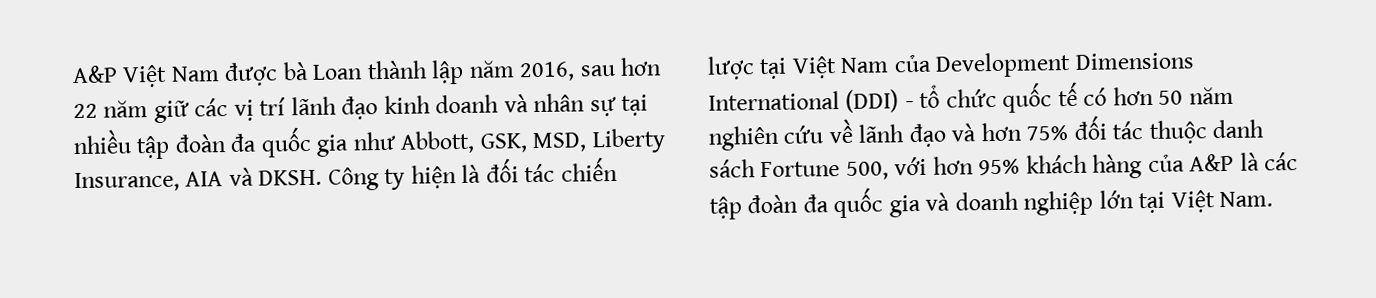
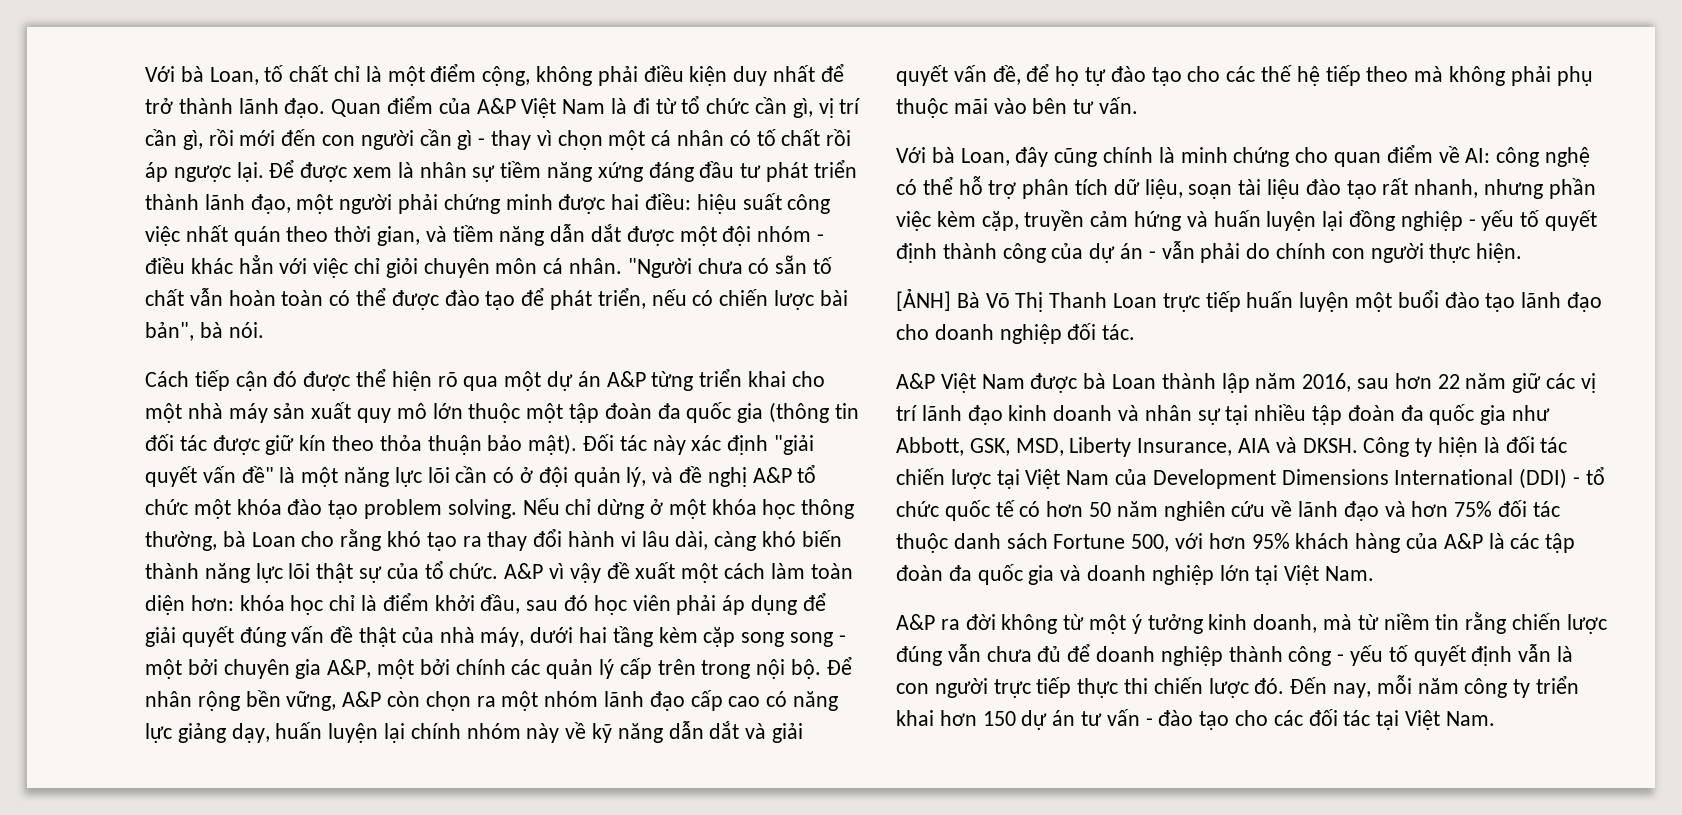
+ Với bà Loan, tố chất chỉ là một điểm cộng, không phải điều kiện duy nhất để trở thành lãnh đạo. Quan điểm của A&P Việt Nam là đi từ tổ chức cần gì, vị trí cần gì, rồi mới đến con người cần gì - thay vì chọn một cá nhân có tố chất rồi áp ngược lại. Để được xem là nhân sự tiềm năng xứng đáng đầu tư phát triển thành lãnh đạo, một người phải chứng minh được hai điều: hiệu suất công việc nhất quán theo thời gian, và tiềm năng dẫn dắt được một đội nhóm - điều khác hẳn với việc chỉ giỏi chuyên môn cá nhân. "Người chưa có sẵn tố chất vẫn hoàn toàn có thể được đào tạo để phát triển, nếu có chiến lược bài bản", bà nói.
+ Cách tiếp cận đó được thể hiện rõ qua một dự án A&P từng triển khai cho một nhà máy sản xuất quy mô lớn thuộc một tập đoàn đa quốc gia (thông tin đối tác được giữ kín theo thỏa thuận bảo mật). Đối tác này xác định "giải quyết vấn đề" là một năng lực lõi cần có ở đội quản lý, và đề nghị A&P tổ chức một khóa đào tạo problem solving. Nếu chỉ dừng ở một khóa học thông thường, bà Loan cho rằng khó tạo ra thay đổi hành vi lâu dài, càng khó biến thành năng lực lõi thật sự của tổ chức. A&P vì vậy đề xuất một cách làm toàn diện hơn: khóa học chỉ là điểm khởi đầu, sau đó học viên phải áp dụng để giải quyết đúng vấn đề thật của nhà máy, dưới hai tầng kèm cặp song song - một bởi chuyên gia A&P, một bởi chính các quản lý cấp trên trong nội bộ. Để nhân rộng bền vững, A&P còn chọn ra một nhóm lãnh đạo cấp cao có năng lực giảng dạy, huấn luyện lại chính nhóm này về kỹ năng dẫn dắt và giải quyết vấn đề, để họ tự đào tạo cho các thế hệ tiếp theo mà không phải phụ thuộc mãi vào bên tư vấn.
+ Với bà Loan, đây cũng chính là minh chứng cho quan điểm về AI: công nghệ có thể hỗ trợ phân tích dữ liệu, soạn tài liệu đào tạo rất nhanh, nhưng phần việc kèm cặp, truyền cảm hứng và huấn luyện lại đồng nghiệp - yếu tố quyết định thành công của dự án - vẫn phải do chính con người thực hiện.
+ [ẢNH] Bà Võ Thị Thanh Loan trực tiếp huấn luyện một buổi đào tạo lãnh đạo cho doanh nghiệp đối tác.
+ A&P ra đời không từ một ý tưởng kinh doanh, mà từ niềm tin rằng chiến lược đúng vẫn chưa đủ để doanh nghiệp thành công - yếu tố quyết định vẫn là con người trực tiếp thực thi chiến lược đó. Đến nay, mỗi năm công ty triển khai hơn 150 dự án tư vấn - đào tạo cho các đối tác tại Việt Nam.

